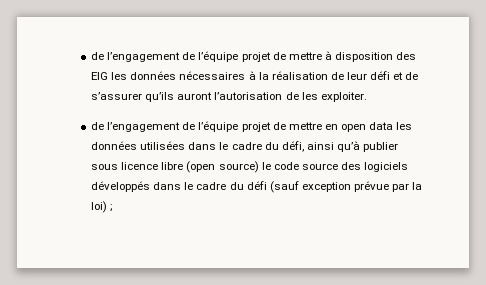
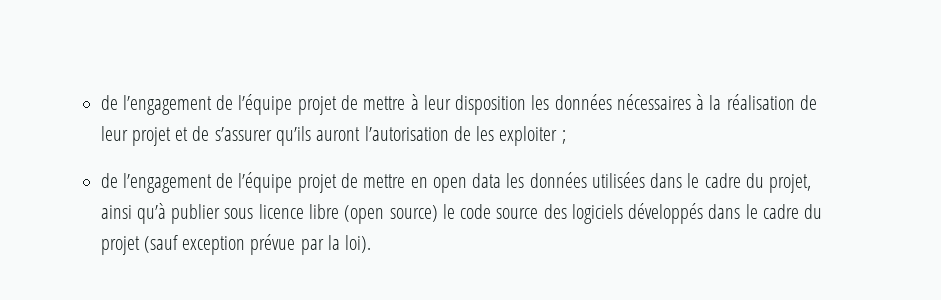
- de l’engagement de l’équipe projet de mettre à disposition des EIG les données nécessaires à la réalisation de leur défi et de s’assurer qu’ils auront l’autorisation de les exploiter.
+ de l’engagement de l’équipe projet de mettre à leur disposition les données nécessaires à la réalisation de leur projet et de s’assurer qu’ils auront l’autorisation de les exploiter ;
- de l’engagement de l’équipe projet de mettre en open data les données utilisées dans le cadre du défi, ainsi qu’à publier sous licence libre (open source) le code source des logiciels développés dans le cadre du défi (sauf exception prévue par la loi) ;
+ de l’engagement de l’équipe projet de mettre en open data les données utilisées dans le cadre du projet, ainsi qu’à publier sous licence libre (open source) le code source des logiciels développés dans le cadre du projet (sauf exception prévue par la loi).

